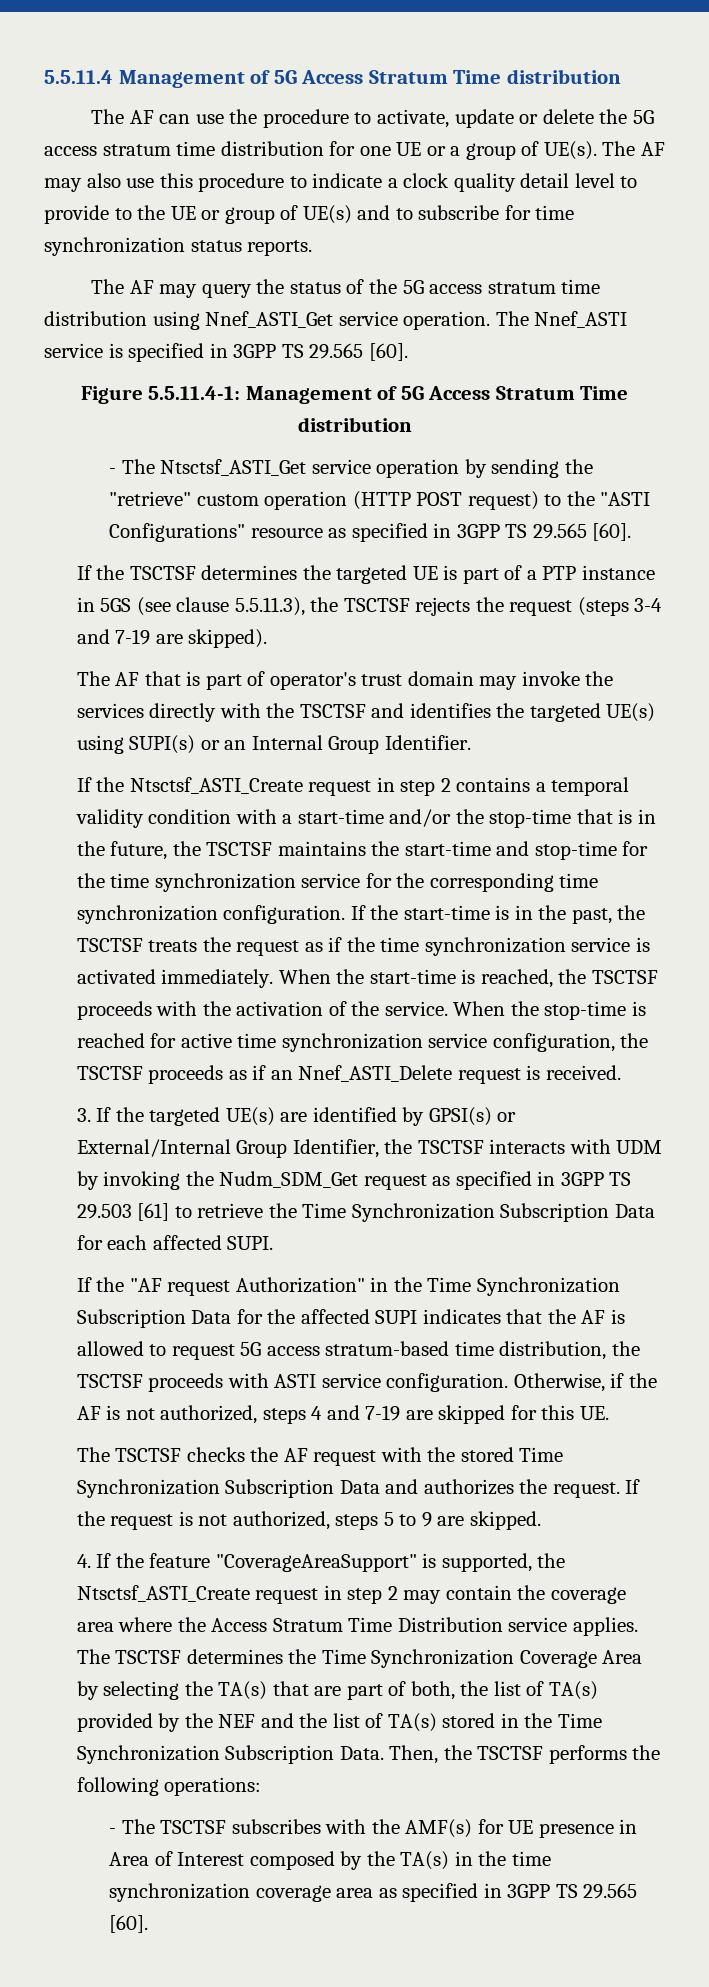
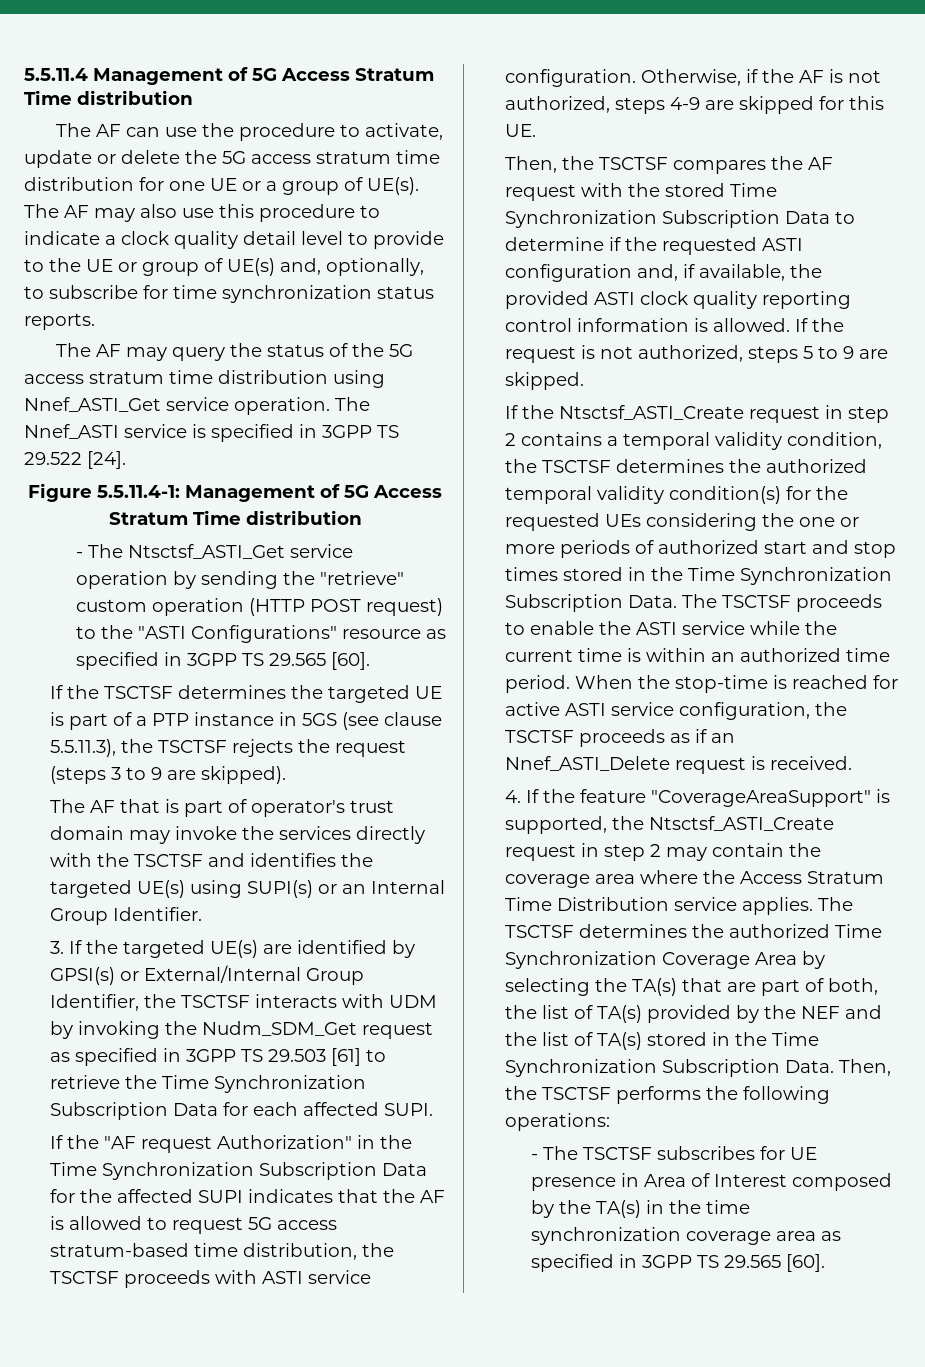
- The AF may also use this procedure to indicate a clock quality detail level to provide to the UE or group of UE(s) and to subscribe for time synchronization status reports.
+ The AF may also use this procedure to indicate a clock quality detail level to provide to the UE or group of UE(s) and, optionally, to subscribe for time synchronization status reports.
- The Nnef_ASTI service is specified in 3GPP TS 29.565 [60].
+ The Nnef_ASTI service is specified in 3GPP TS 29.522 [24].
- If the TSCTSF determines the targeted UE is part of a PTP instance in 5GS (see clause 5.5.11.3), the TSCTSF rejects the request (steps 3-4 and 7-19 are skipped).
+ If the TSCTSF determines the targeted UE is part of a PTP instance in 5GS (see clause 5.5.11.3), the TSCTSF rejects the request (steps 3 to 9 are skipped).
- If the Ntsctsf_ASTI_Create request in step 2 contains a temporal validity condition with a start-time and/or the stop-time that is in the future, the TSCTSF maintains the start-time and stop-time for the time synchronization service for the corresponding time synchronization configuration. If the start-time is in the past, the TSCTSF treats the request as if the time synchronization service is activated immediately. When the start-time is reached, the TSCTSF proceeds with the activation of the service. When the stop-time is reached for active time synchronization service configuration, the TSCTSF proceeds as if an Nnef_ASTI_Delete request is received.
- Otherwise, if the AF is not authorized, steps 4 and 7-19 are skipped for this UE.
+ Otherwise, if the AF is not authorized, steps 4-9 are skipped for this UE.
- The TSCTSF checks the AF request with the stored Time Synchronization Subscription Data and authorizes the request.
+ Then, the TSCTSF compares the AF request with the stored Time Synchronization Subscription Data to determine if the requested ASTI configuration and, if available, the provided ASTI clock quality reporting control information is allowed.
+ If the Ntsctsf_ASTI_Create request in step 2 contains a temporal validity condition, the TSCTSF determines the authorized temporal validity condition(s) for the requested UEs considering the one or more periods of authorized start and stop times stored in the Time Synchronization Subscription Data. The TSCTSF proceeds to enable the ASTI service while the current time is within an authorized time period. When the stop-time is reached for active ASTI service configuration, the TSCTSF proceeds as if an Nnef_ASTI_Delete request is received.
- The TSCTSF determines the Time Synchronization Coverage Area by selecting the TA(s) that are part of both, the list of TA(s) provided by the NEF and the list of TA(s) stored in the Time Synchronization Subscription Data.
+ The TSCTSF determines the authorized Time Synchronization Coverage Area by selecting the TA(s) that are part of both, the list of TA(s) provided by the NEF and the list of TA(s) stored in the Time Synchronization Subscription Data.
- - The TSCTSF subscribes with the AMF(s) for UE presence in Area of Interest composed by the TA(s) in the time synchronization coverage area as specified in 3GPP TS 29.565 [60].
+ - The TSCTSF subscribes for UE presence in Area of Interest composed by the TA(s) in the time synchronization coverage area as specified in 3GPP TS 29.565 [60].

